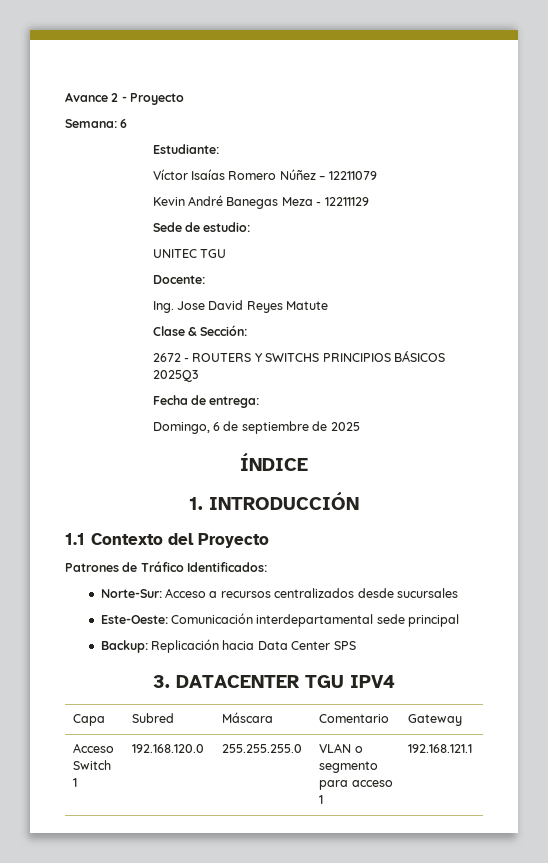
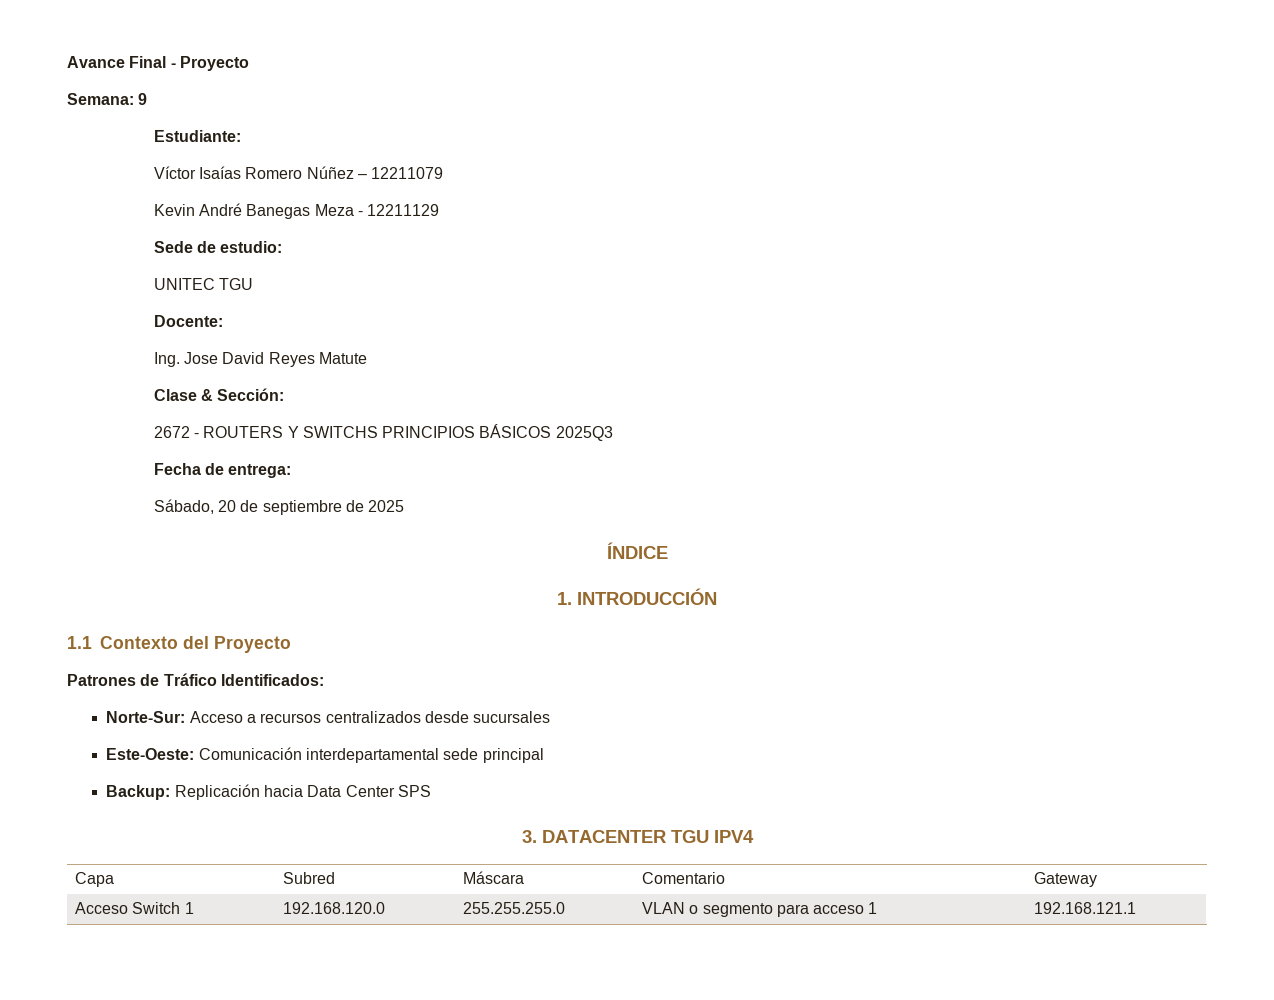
- Avance 2 - Proyecto
+ Avance Final - Proyecto
- Semana: 6
+ Semana: 9
- Domingo, 6 de septiembre de 2025
+ Sábado, 20 de septiembre de 2025

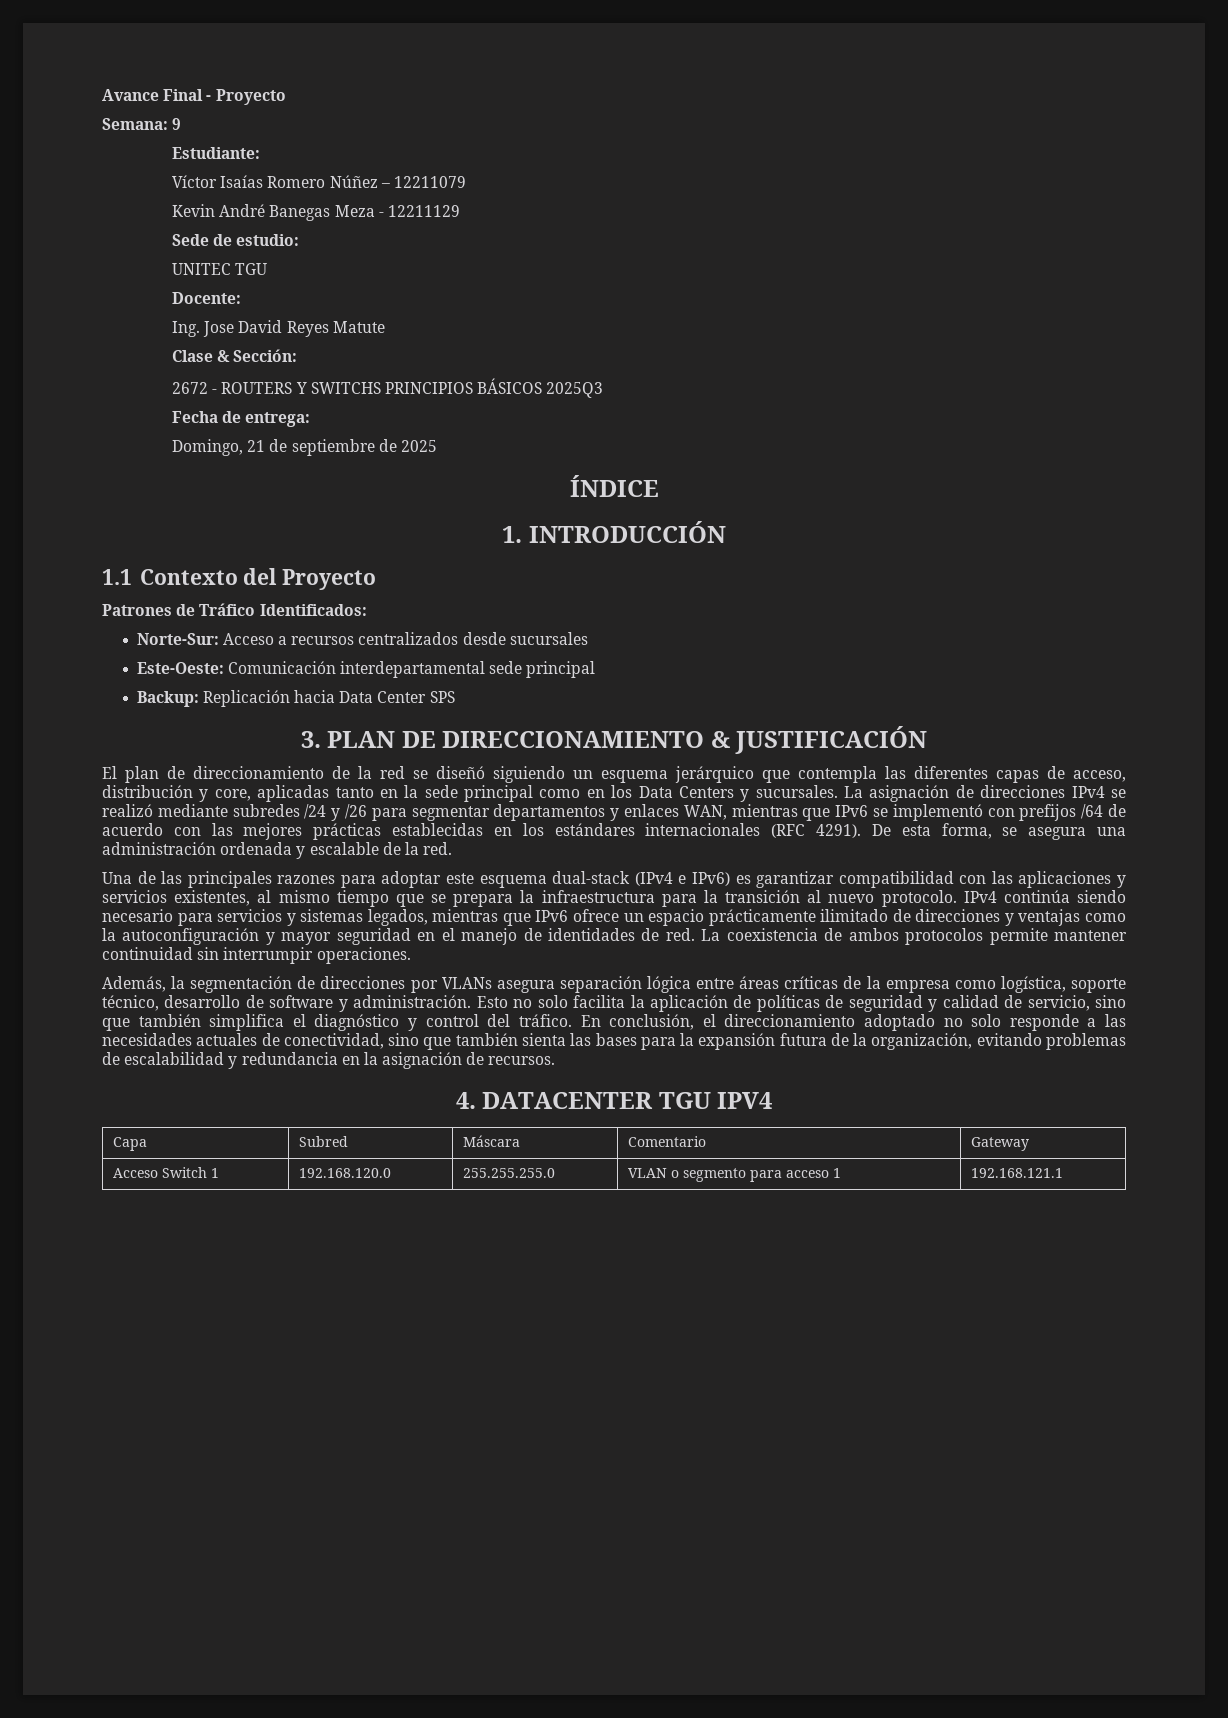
- Sábado, 20 de septiembre de 2025
+ Domingo, 21 de septiembre de 2025
- 3. DATACENTER TGU IPV4
+ 3. PLAN DE DIRECCIONAMIENTO & JUSTIFICACIÓN
+ El plan de direccionamiento de la red se diseñó siguiendo un esquema jerárquico que contempla las diferentes capas de acceso, distribución y core, aplicadas tanto en la sede principal como en los Data Centers y sucursales. La asignación de direcciones IPv4 se realizó mediante subredes /24 y /26 para segmentar departamentos y enlaces WAN, mientras que IPv6 se implementó con prefijos /64 de acuerdo con las mejores prácticas establecidas en los estándares internacionales (RFC 4291). De esta forma, se asegura una administración ordenada y escalable de la red.
+ Una de las principales razones para adoptar este esquema dual-stack (IPv4 e IPv6) es garantizar compatibilidad con las aplicaciones y servicios existentes, al mismo tiempo que se prepara la infraestructura para la transición al nuevo protocolo. IPv4 continúa siendo necesario para servicios y sistemas legados, mientras que IPv6 ofrece un espacio prácticamente ilimitado de direcciones y ventajas como la autoconfiguración y mayor seguridad en el manejo de identidades de red. La coexistencia de ambos protocolos permite mantener continuidad sin interrumpir operaciones.
+ Además, la segmentación de direcciones por VLANs asegura separación lógica entre áreas críticas de la empresa como logística, soporte técnico, desarrollo de software y administración. Esto no solo facilita la aplicación de políticas de seguridad y calidad de servicio, sino que también simplifica el diagnóstico y control del tráfico. En conclusión, el direccionamiento adoptado no solo responde a las necesidades actuales de conectividad, sino que también sienta las bases para la expansión futura de la organización, evitando problemas de escalabilidad y redundancia en la asignación de recursos.
+ 4. DATACENTER TGU IPV4

